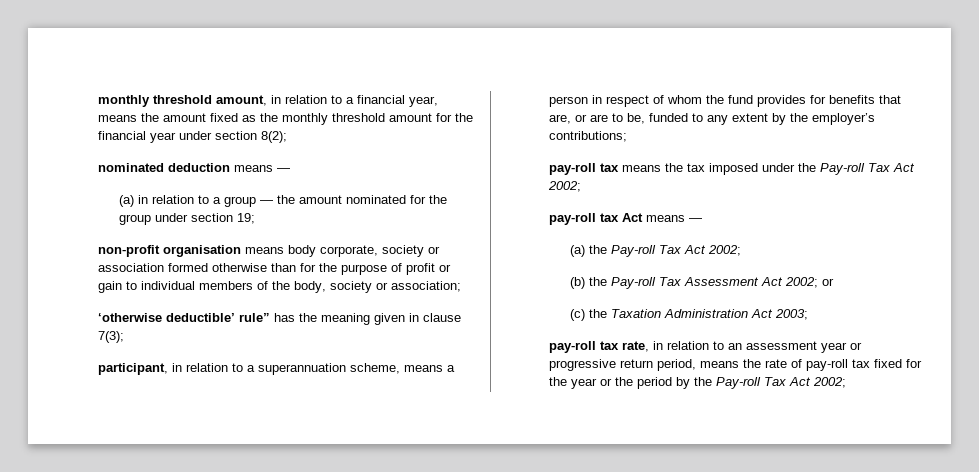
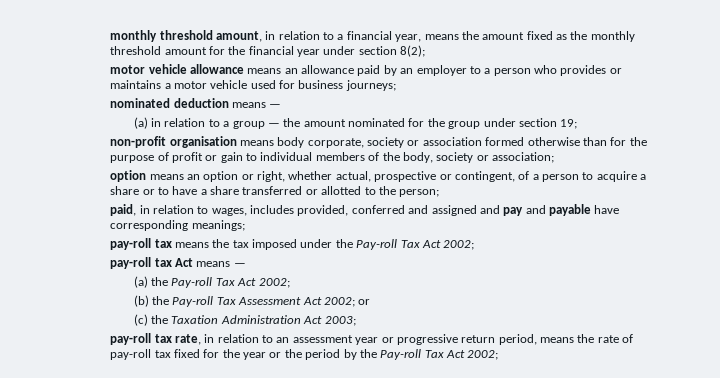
+ motor vehicle allowance means an allowance paid by an employer to a person who provides or maintains a motor vehicle used for business journeys;
- ‘otherwise deductible’ rule” has the meaning given in clause 7(3);
- participant, in relation to a superannuation scheme, means a person in respect of whom the fund provides for benefits that are, or are to be, funded to any extent by the employer’s contributions;
+ option means an option or right, whether actual, prospective or contingent, of a person to acquire a share or to have a share transferred or allotted to the person;
+ paid, in relation to wages, includes provided, conferred and assigned and pay and payable have corresponding meanings;

